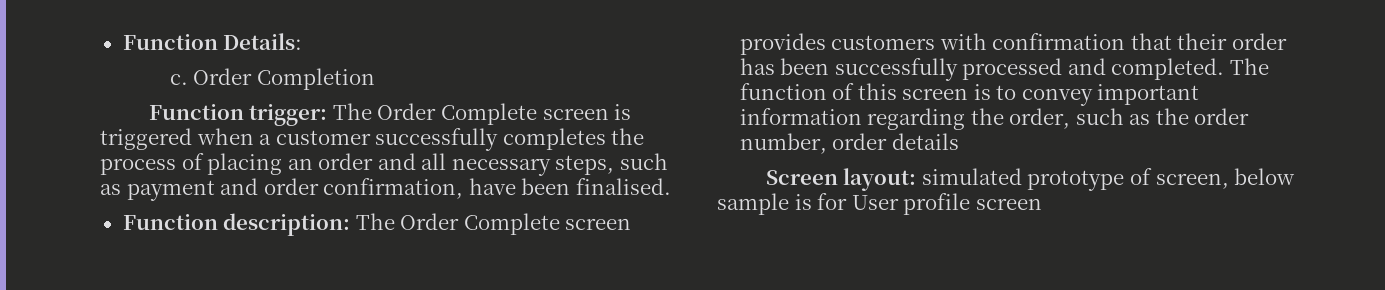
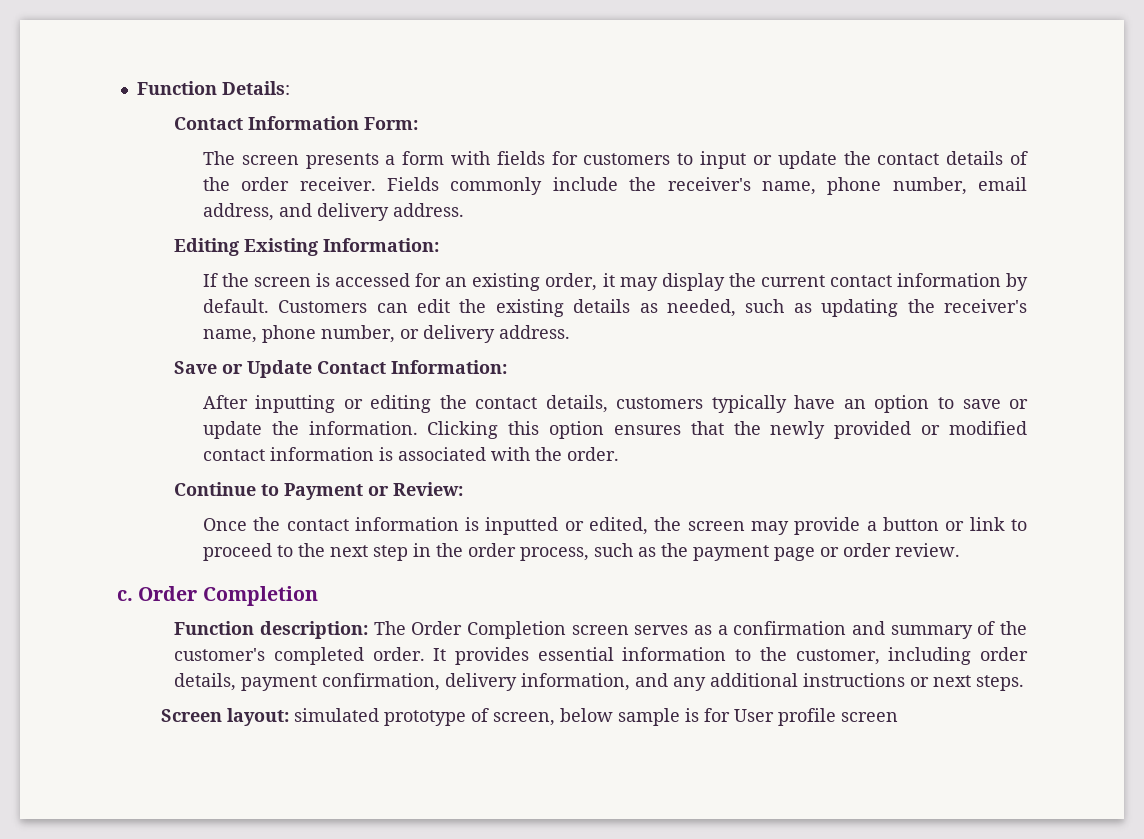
+ Contact Information Form:
+ The screen presents a form with fields for customers to input or update the contact details of the order receiver. Fields commonly include the receiver's name, phone number, email address, and delivery address.
+ Editing Existing Information:
+ If the screen is accessed for an existing order, it may display the current contact information by default. Customers can edit the existing details as needed, such as updating the receiver's name, phone number, or delivery address.
+ Save or Update Contact Information:
+ After inputting or editing the contact details, customers typically have an option to save or update the information. Clicking this option ensures that the newly provided or modified contact information is associated with the order.
+ Continue to Payment or Review:
+ Once the contact information is inputted or edited, the screen may provide a button or link to proceed to the next step in the order process, such as the payment page or order review.
  c. Order Completion
- Function trigger: The Order Complete screen is triggered when a customer successfully completes the process of placing an order and all necessary steps, such as payment and order confirmation, have been finalised.
- Function description: The Order Complete screen provides customers with confirmation that their order has been successfully processed and completed. The function of this screen is to convey important information regarding the order, such as the order number, order details
+ Function description: The Order Completion screen serves as a confirmation and summary of the customer's completed order. It provides essential information to the customer, including order details, payment confirmation, delivery information, and any additional instructions or next steps.

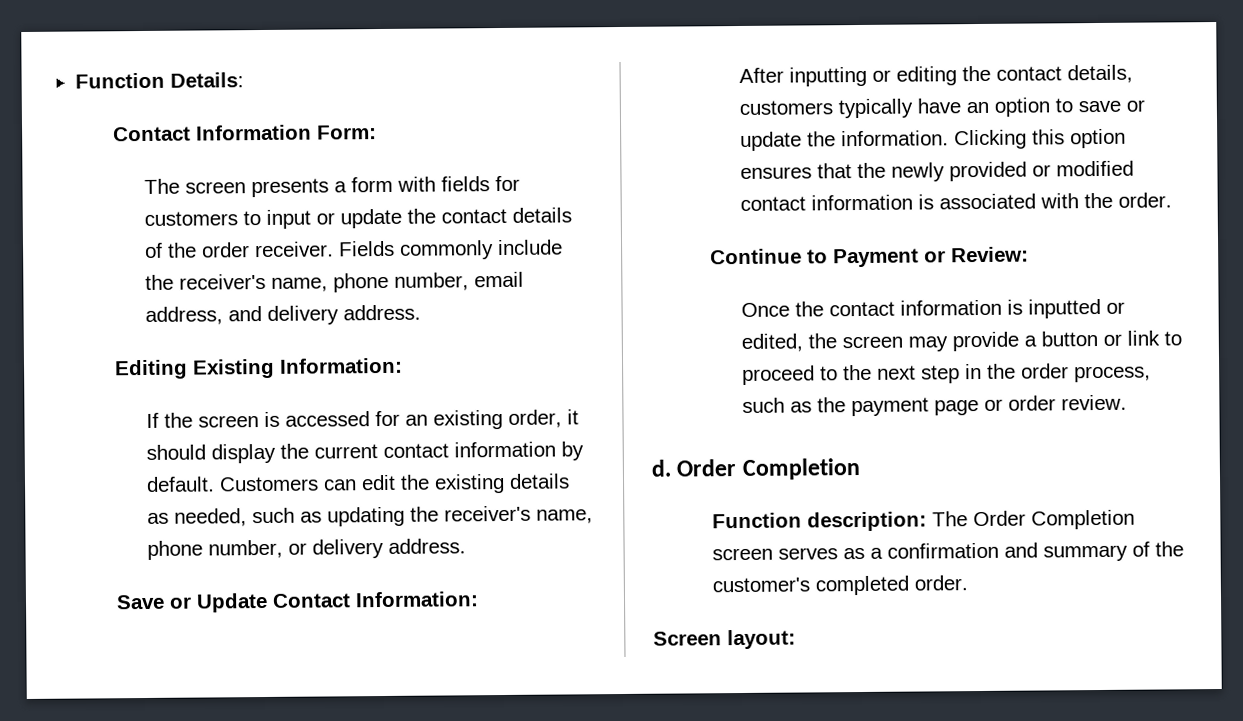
- If the screen is accessed for an existing order, it may display the current contact information by default.
+ If the screen is accessed for an existing order, it should display the current contact information by default.
- c.
+ d.
- Function description: The Order Completion screen serves as a confirmation and summary of the customer's completed order. It provides essential information to the customer, including order details, payment confirmation, delivery information, and any additional instructions or next steps.
- Screen layout: simulated prototype of screen, below sample is for User profile screen
+ Function description: The Order Completion screen serves as a confirmation and summary of the customer's completed order.
+ Screen layout:

